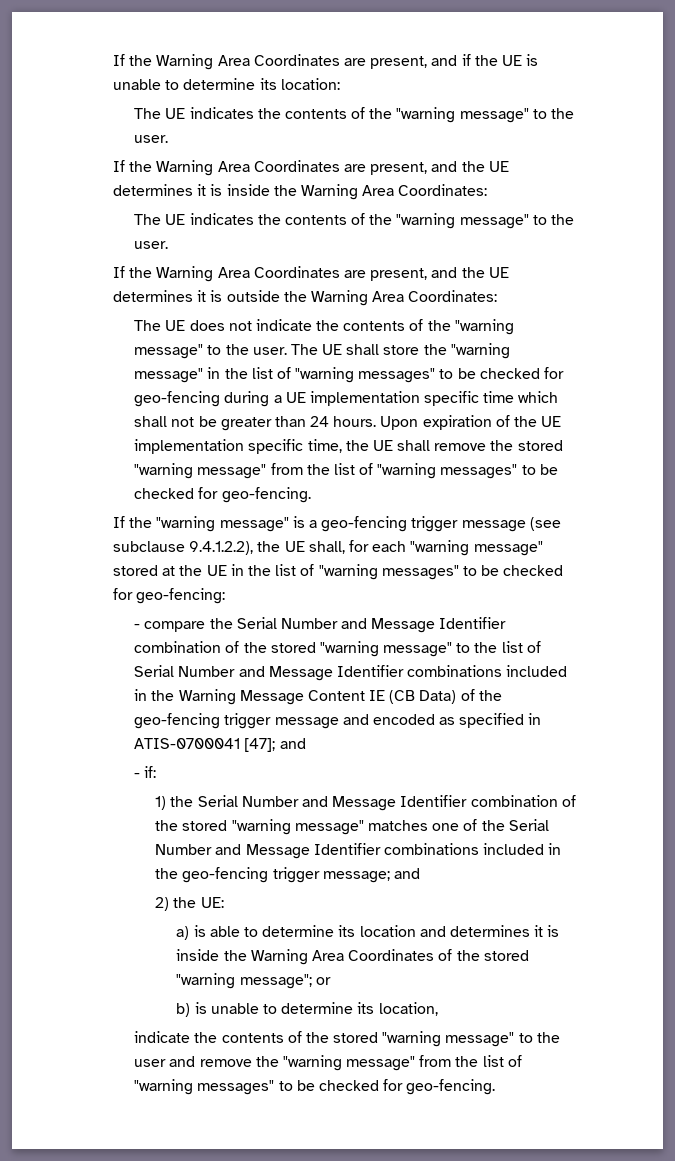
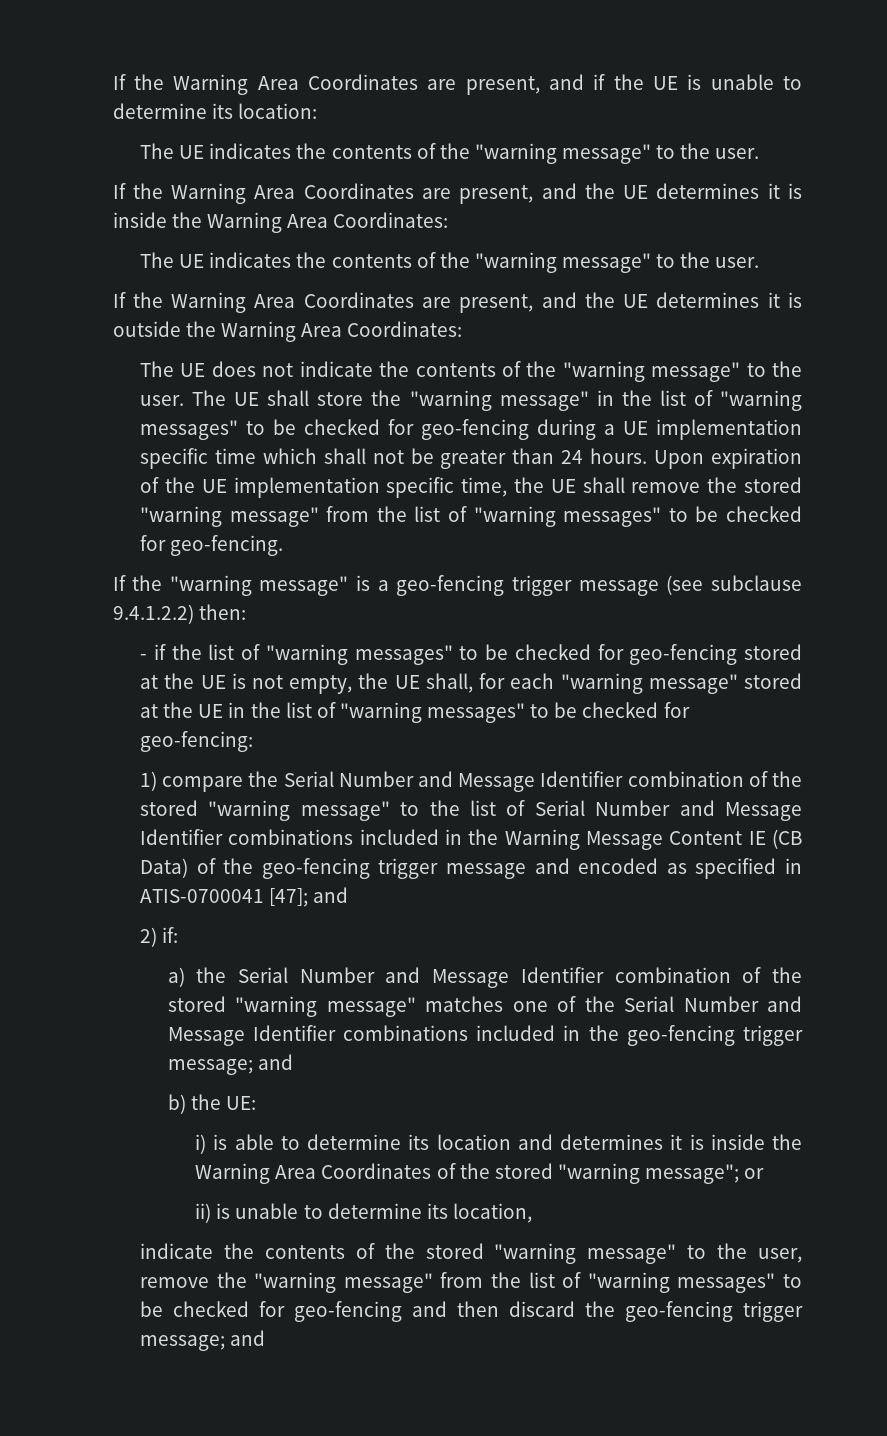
- If the "warning message" is a geo-fencing trigger message (see subclause 9.4.1.2.2), the UE shall, for each "warning message" stored at the UE in the list of "warning messages" to be checked for geo-fencing:
+ If the "warning message" is a geo-fencing trigger message (see subclause 9.4.1.2.2) then:
+ - if the list of "warning messages" to be checked for geo-fencing stored at the UE is not empty, the UE shall, for each "warning message" stored at the UE in the list of "warning messages" to be checked for geo-fencing:
- - compare the Serial Number and Message Identifier combination of the stored "warning message" to the list of Serial Number and Message Identifier combinations included in the Warning Message Content IE (CB Data) of the geo-fencing trigger message and encoded as specified in ATIS-0700041 [47]; and
+ 1) compare the Serial Number and Message Identifier combination of the stored "warning message" to the list of Serial Number and Message Identifier combinations included in the Warning Message Content IE (CB Data) of the geo-fencing trigger message and encoded as specified in ATIS-0700041 [47]; and
- - if:
+ 2) if:
- 1) the Serial Number and Message Identifier combination of the stored "warning message" matches one of the Serial Number and Message Identifier combinations included in the geo-fencing trigger message; and
+ a) the Serial Number and Message Identifier combination of the stored "warning message" matches one of the Serial Number and Message Identifier combinations included in the geo-fencing trigger message; and
- 2) the UE:
+ b) the UE:
- a) is able to determine its location and determines it is inside the Warning Area Coordinates of the stored "warning message"; or
+ i) is able to determine its location and determines it is inside the Warning Area Coordinates of the stored "warning message"; or
- b) is unable to determine its location,
+ ii) is unable to determine its location,
- indicate the contents of the stored "warning message" to the user and remove the "warning message" from the list of "warning messages" to be checked for geo-fencing.
+ indicate the contents of the stored "warning message" to the user, remove the "warning message" from the list of "warning messages" to be checked for geo-fencing and then discard the geo-fencing trigger message; and

